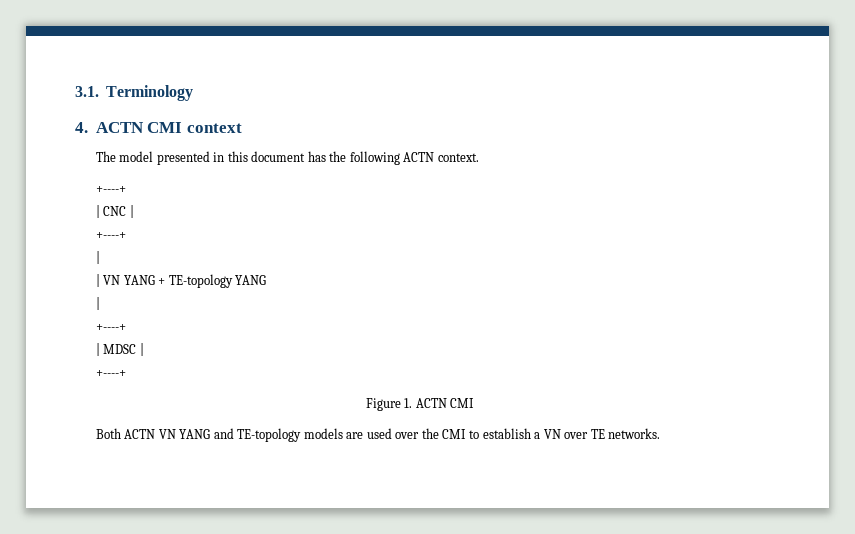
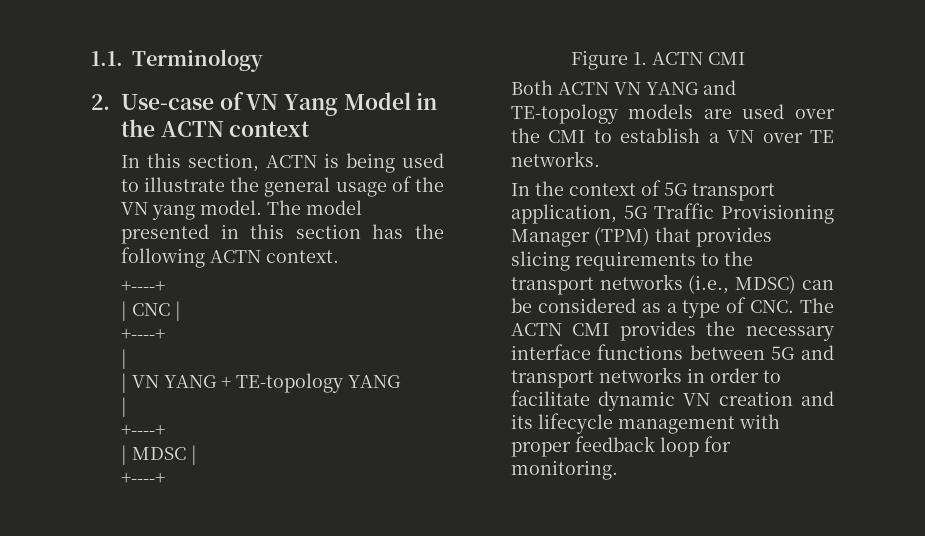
- 3.1. Terminology
+ 1.1. Terminology
- 4. ACTN CMI context
- The model presented in this document has the following ACTN context.
+ 2. Use-case of VN Yang Model in the ACTN context
+ In this section, ACTN is being used to illustrate the general usage of the VN yang model. The model presented in this section has the following ACTN context.
+ In the context of 5G transport application, 5G Traffic Provisioning Manager (TPM) that provides slicing requirements to the transport networks (i.e., MDSC) can be considered as a type of CNC. The ACTN CMI provides the necessary interface functions between 5G and transport networks in order to facilitate dynamic VN creation and its lifecycle management with proper feedback loop for monitoring.

